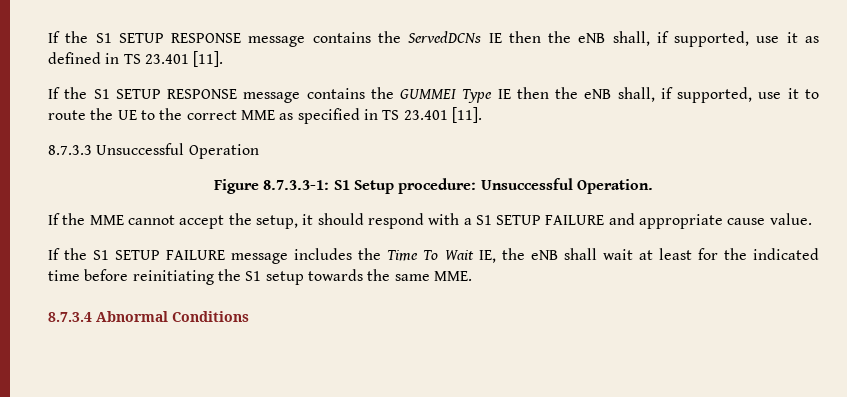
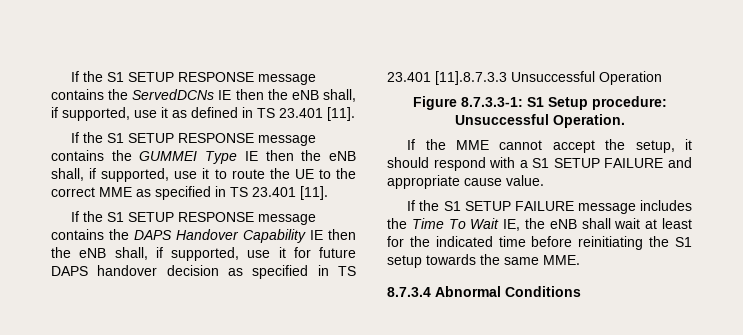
- 8.7.3.3 Unsuccessful Operation
+ If the S1 SETUP RESPONSE message contains the DAPS Handover Capability IE then the eNB shall, if supported, use it for future DAPS handover decision as specified in TS 23.401 [11].8.7.3.3 Unsuccessful Operation

